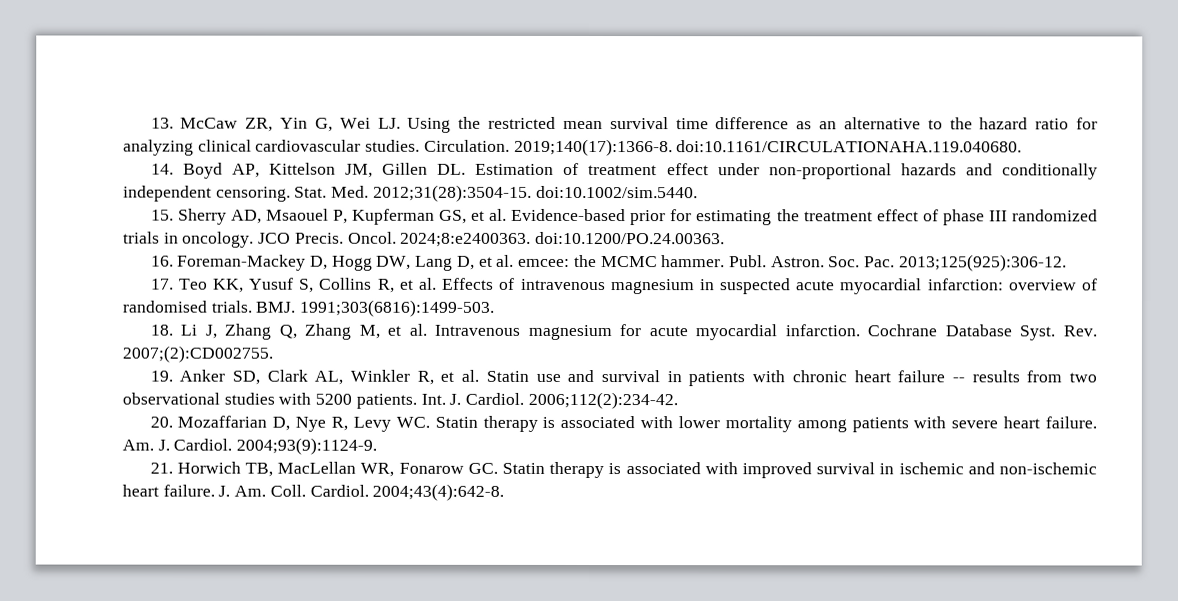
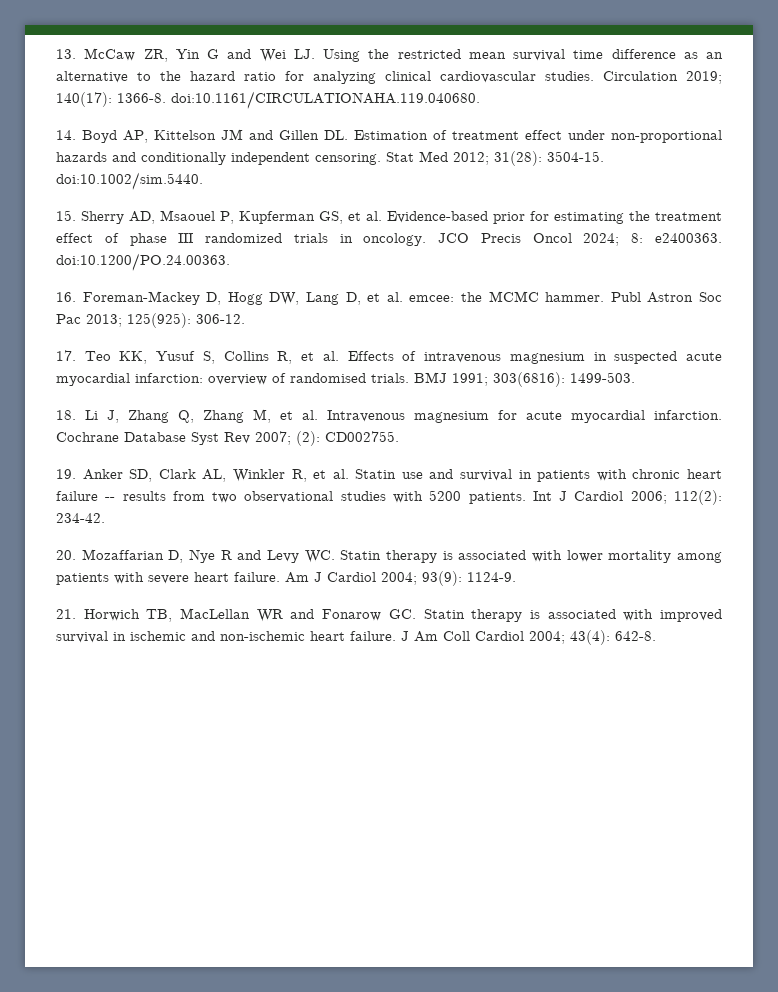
- 13. McCaw ZR, Yin G, Wei LJ. Using the restricted mean survival time difference as an alternative to the hazard ratio for analyzing clinical cardiovascular studies.
+ 13. McCaw ZR, Yin G and Wei LJ. Using the restricted mean survival time difference as an alternative to the hazard ratio for analyzing clinical cardiovascular studies.
- Circulation. 2019;140(17):1366-8. doi:10.1161/CIRCULATIONAHA.119.040680.
+ Circulation 2019; 140(17): 1366-8. doi:10.1161/CIRCULATIONAHA.119.040680.
- 14. Boyd AP, Kittelson JM, Gillen DL. Estimation of treatment effect under non-proportional hazards and conditionally independent censoring.
+ 14. Boyd AP, Kittelson JM and Gillen DL. Estimation of treatment effect under non-proportional hazards and conditionally independent censoring.
- Stat. Med. 2012;31(28):3504-15. doi:10.1002/sim.5440.
+ Stat Med 2012; 31(28): 3504-15. doi:10.1002/sim.5440.
- JCO Precis. Oncol. 2024;8:e2400363. doi:10.1200/PO.24.00363.
+ JCO Precis Oncol 2024; 8: e2400363. doi:10.1200/PO.24.00363.
- Publ. Astron. Soc. Pac. 2013;125(925):306-12.
+ Publ Astron Soc Pac 2013; 125(925): 306-12.
- BMJ. 1991;303(6816):1499-503.
+ BMJ 1991; 303(6816): 1499-503.
- Cochrane Database Syst. Rev. 2007;(2):CD002755.
+ Cochrane Database Syst Rev 2007; (2): CD002755.
- Int. J. Cardiol. 2006;112(2):234-42.
+ Int J Cardiol 2006; 112(2): 234-42.
- 20. Mozaffarian D, Nye R, Levy WC. Statin therapy is associated with lower mortality among patients with severe heart failure.
+ 20. Mozaffarian D, Nye R and Levy WC. Statin therapy is associated with lower mortality among patients with severe heart failure.
- Am. J. Cardiol. 2004;93(9):1124-9.
+ Am J Cardiol 2004; 93(9): 1124-9.
- 21. Horwich TB, MacLellan WR, Fonarow GC. Statin therapy is associated with improved survival in ischemic and non-ischemic heart failure.
+ 21. Horwich TB, MacLellan WR and Fonarow GC. Statin therapy is associated with improved survival in ischemic and non-ischemic heart failure.
- J. Am. Coll. Cardiol. 2004;43(4):642-8.
+ J Am Coll Cardiol 2004; 43(4): 642-8.

